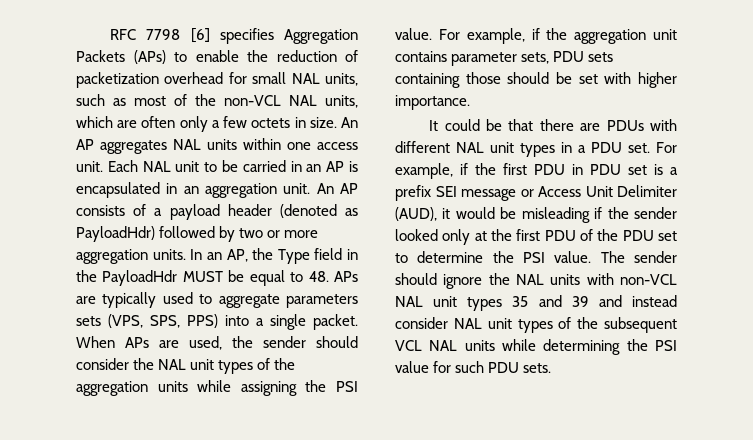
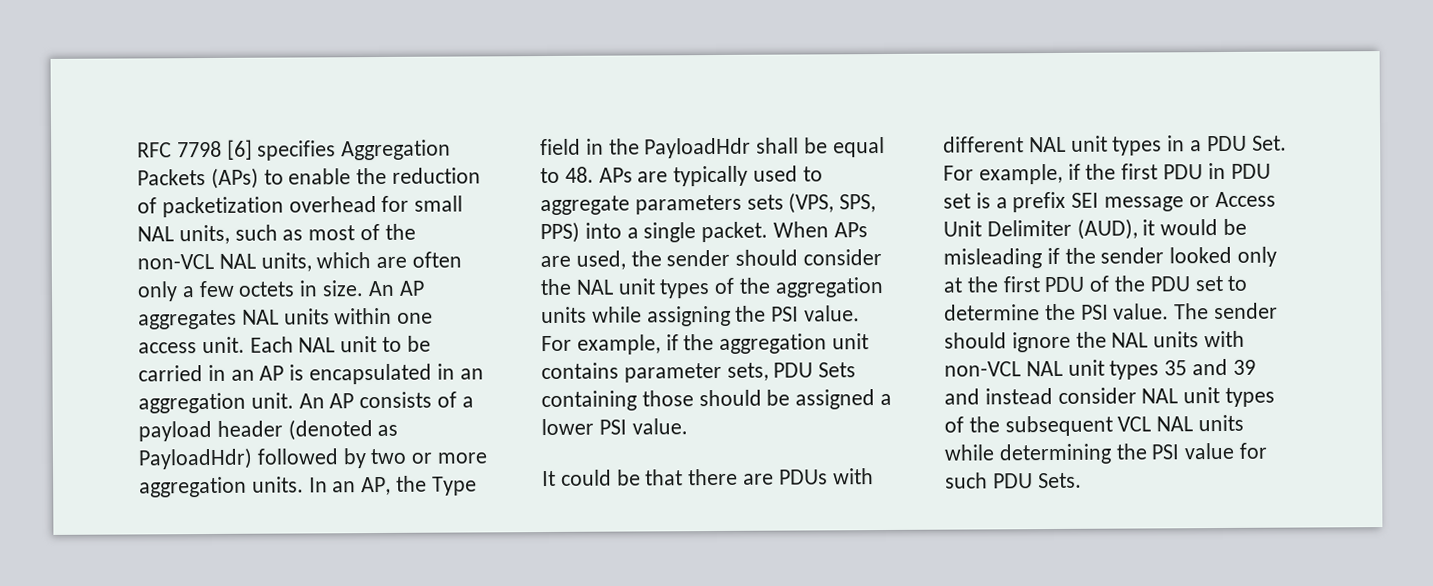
- In an AP, the Type field in the PayloadHdr MUST be equal to 48. APs are typically used to aggregate parameters sets (VPS, SPS, PPS) into a single packet.
+ In an AP, the Type field in the PayloadHdr shall be equal to 48. APs are typically used to aggregate parameters sets (VPS, SPS, PPS) into a single packet.
- For example, if the aggregation unit contains parameter sets, PDU sets containing those should be set with higher importance.
+ For example, if the aggregation unit contains parameter sets, PDU Sets containing those should be assigned a lower PSI value.
- It could be that there are PDUs with different NAL unit types in a PDU set. For example, if the first PDU in PDU set is a prefix SEI message or Access Unit Delimiter (AUD), it would be misleading if the sender looked only at the first PDU of the PDU set to determine the PSI value.
+ It could be that there are PDUs with different NAL unit types in a PDU Set. For example, if the first PDU in PDU set is a prefix SEI message or Access Unit Delimiter (AUD), it would be misleading if the sender looked only at the first PDU of the PDU set to determine the PSI value.
- The sender should ignore the NAL units with non-VCL NAL unit types 35 and 39 and instead consider NAL unit types of the subsequent VCL NAL units while determining the PSI value for such PDU sets.
+ The sender should ignore the NAL units with non-VCL NAL unit types 35 and 39 and instead consider NAL unit types of the subsequent VCL NAL units while determining the PSI value for such PDU Sets.

